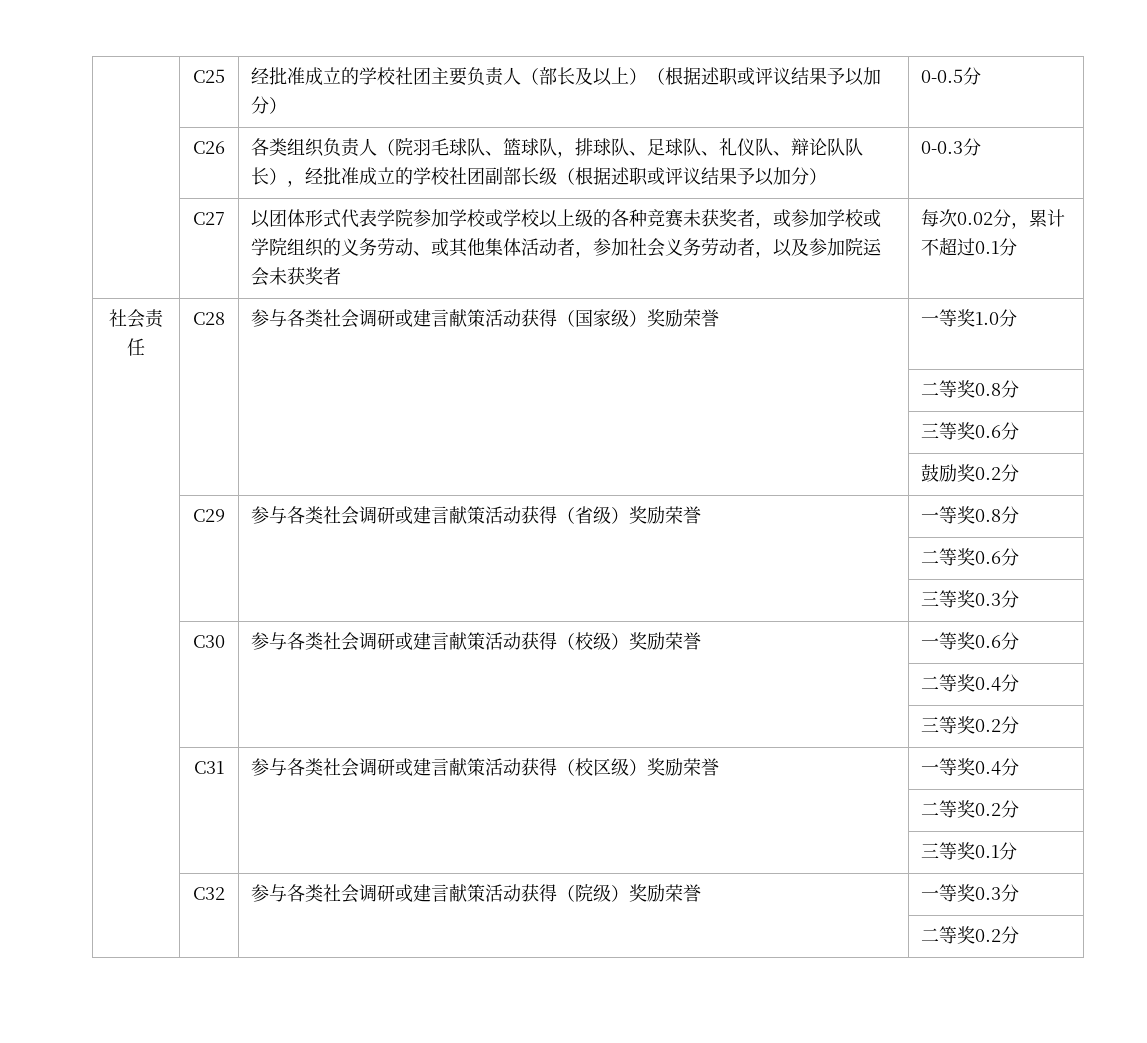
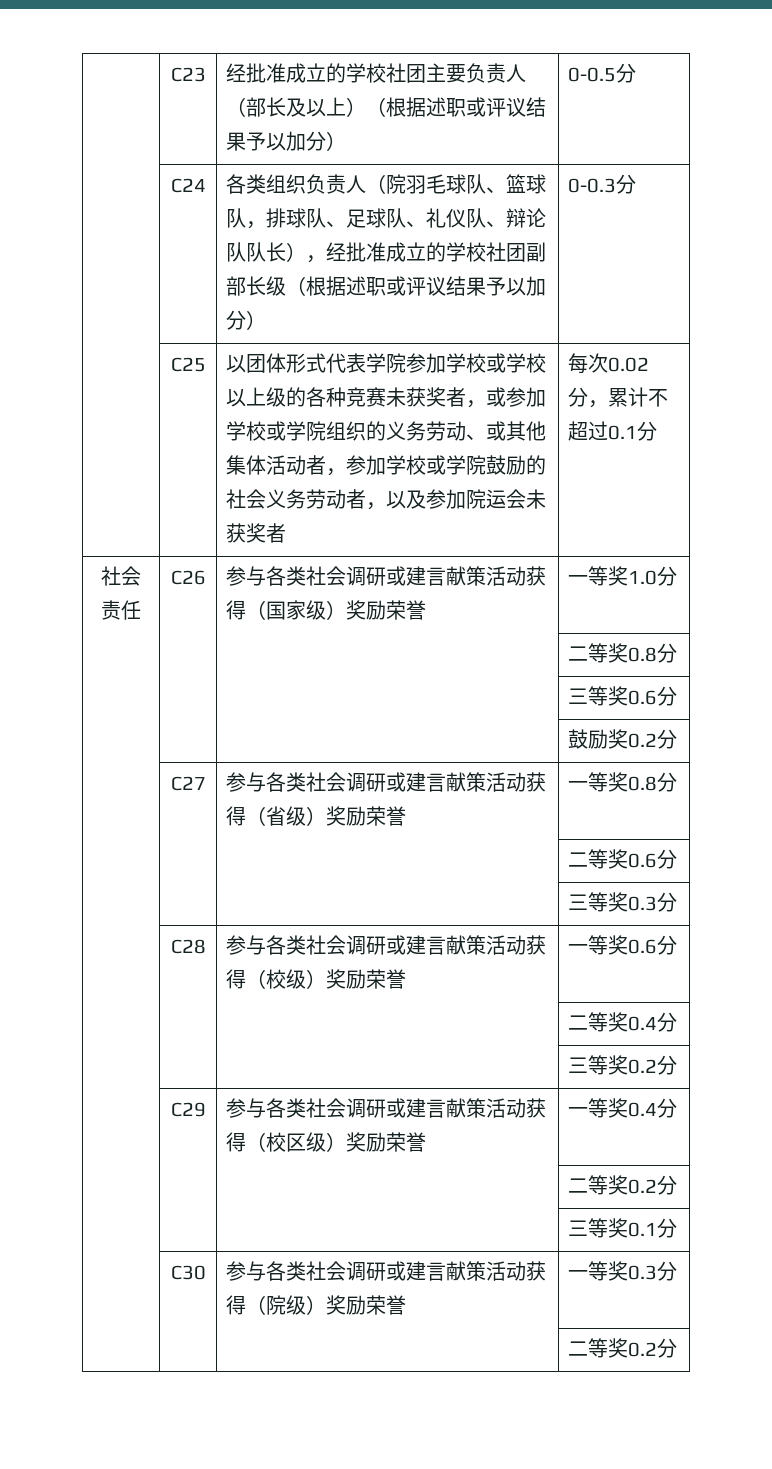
- | C25 | 经批准成立的学校社团主要负责人（部长及以上）（根据述职或评议结果予以加分） | 0-0.5分
+ | C23 | 经批准成立的学校社团主要负责人（部长及以上）（根据述职或评议结果予以加分） | 0-0.5分
- | C26 | 各类组织负责人（院羽毛球队、篮球队，排球队、足球队、礼仪队、辩论队队长），经批准成立的学校社团副部长级（根据述职或评议结果予以加分） | 0-0.3分
+ | C24 | 各类组织负责人（院羽毛球队、篮球队，排球队、足球队、礼仪队、辩论队队长），经批准成立的学校社团副部长级（根据述职或评议结果予以加分） | 0-0.3分
- C27
+ C25
- 以团体形式代表学院参加学校或学校以上级的各种竞赛未获奖者，或参加学校或学院组织的义务劳动、或其他集体活动者，参加社会义务劳动者，以及参加院运会未获奖者
+ 以团体形式代表学院参加学校或学校以上级的各种竞赛未获奖者，或参加学校或学院组织的义务劳动、或其他集体活动者，参加学校或学院鼓励的社会义务劳动者，以及参加院运会未获奖者
- 社会责任 | C28 | 参与各类社会调研或建言献策活动获得（国家级）奖励荣誉 | 一等奖1.0分
+ 社会责任 | C26 | 参与各类社会调研或建言献策活动获得（国家级）奖励荣誉 | 一等奖1.0分
- | C29 | 参与各类社会调研或建言献策活动获得（省级）奖励荣誉 | 一等奖0.8分
+ | C27 | 参与各类社会调研或建言献策活动获得（省级）奖励荣誉 | 一等奖0.8分
- | C30 | 参与各类社会调研或建言献策活动获得（校级）奖励荣誉 | 一等奖0.6分
+ | C28 | 参与各类社会调研或建言献策活动获得（校级）奖励荣誉 | 一等奖0.6分
- | C31 | 参与各类社会调研或建言献策活动获得（校区级）奖励荣誉 | 一等奖0.4分
+ | C29 | 参与各类社会调研或建言献策活动获得（校区级）奖励荣誉 | 一等奖0.4分
- | C32 | 参与各类社会调研或建言献策活动获得（院级）奖励荣誉 | 一等奖0.3分
+ | C30 | 参与各类社会调研或建言献策活动获得（院级）奖励荣誉 | 一等奖0.3分

